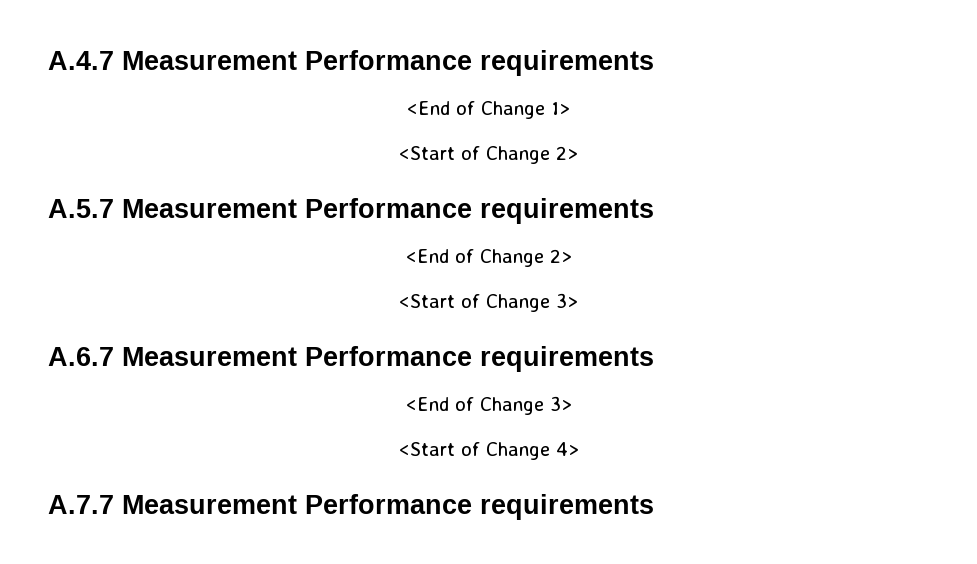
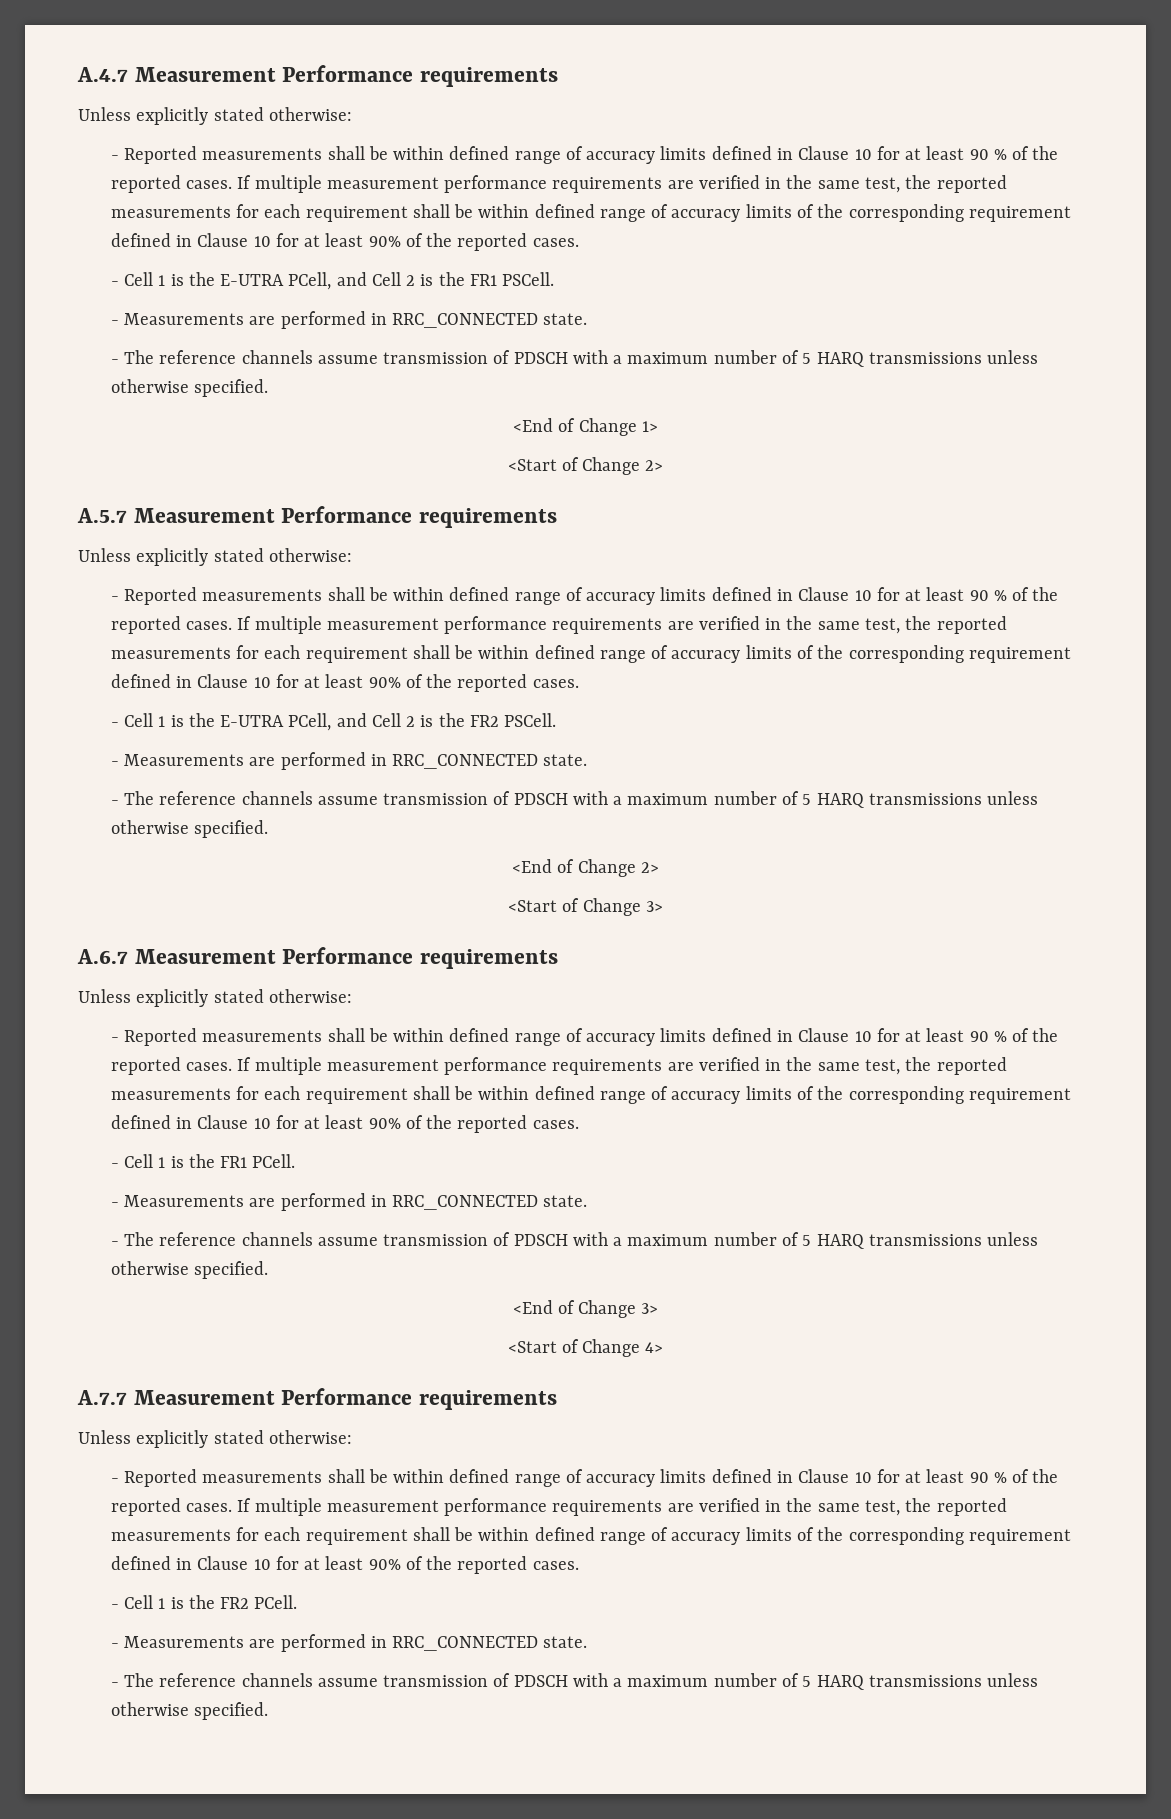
  A.4.7 Measurement Performance requirements
+ Unless explicitly stated otherwise:
+ - Reported measurements shall be within defined range of accuracy limits defined in Clause 10 for at least 90 % of the reported cases. If multiple measurement performance requirements are verified in the same test, the reported measurements for each requirement shall be within defined range of accuracy limits of the corresponding requirement defined in Clause 10 for at least 90% of the reported cases.
+ - Cell 1 is the E-UTRA PCell, and Cell 2 is the FR1 PSCell.
+ - Measurements are performed in RRC_CONNECTED state.
+ - The reference channels assume transmission of PDSCH with a maximum number of 5 HARQ transmissions unless otherwise specified.
  A.5.7 Measurement Performance requirements
+ Unless explicitly stated otherwise:
+ - Reported measurements shall be within defined range of accuracy limits defined in Clause 10 for at least 90 % of the reported cases. If multiple measurement performance requirements are verified in the same test, the reported measurements for each requirement shall be within defined range of accuracy limits of the corresponding requirement defined in Clause 10 for at least 90% of the reported cases.
+ - Cell 1 is the E-UTRA PCell, and Cell 2 is the FR2 PSCell.
+ - Measurements are performed in RRC_CONNECTED state.
+ - The reference channels assume transmission of PDSCH with a maximum number of 5 HARQ transmissions unless otherwise specified.
  A.6.7 Measurement Performance requirements
+ Unless explicitly stated otherwise:
+ - Reported measurements shall be within defined range of accuracy limits defined in Clause 10 for at least 90 % of the reported cases. If multiple measurement performance requirements are verified in the same test, the reported measurements for each requirement shall be within defined range of accuracy limits of the corresponding requirement defined in Clause 10 for at least 90% of the reported cases.
+ - Cell 1 is the FR1 PCell.
+ - Measurements are performed in RRC_CONNECTED state.
+ - The reference channels assume transmission of PDSCH with a maximum number of 5 HARQ transmissions unless otherwise specified.
  A.7.7 Measurement Performance requirements
+ Unless explicitly stated otherwise:
+ - Reported measurements shall be within defined range of accuracy limits defined in Clause 10 for at least 90 % of the reported cases. If multiple measurement performance requirements are verified in the same test, the reported measurements for each requirement shall be within defined range of accuracy limits of the corresponding requirement defined in Clause 10 for at least 90% of the reported cases.
+ - Cell 1 is the FR2 PCell.
+ - Measurements are performed in RRC_CONNECTED state.
+ - The reference channels assume transmission of PDSCH with a maximum number of 5 HARQ transmissions unless otherwise specified.

